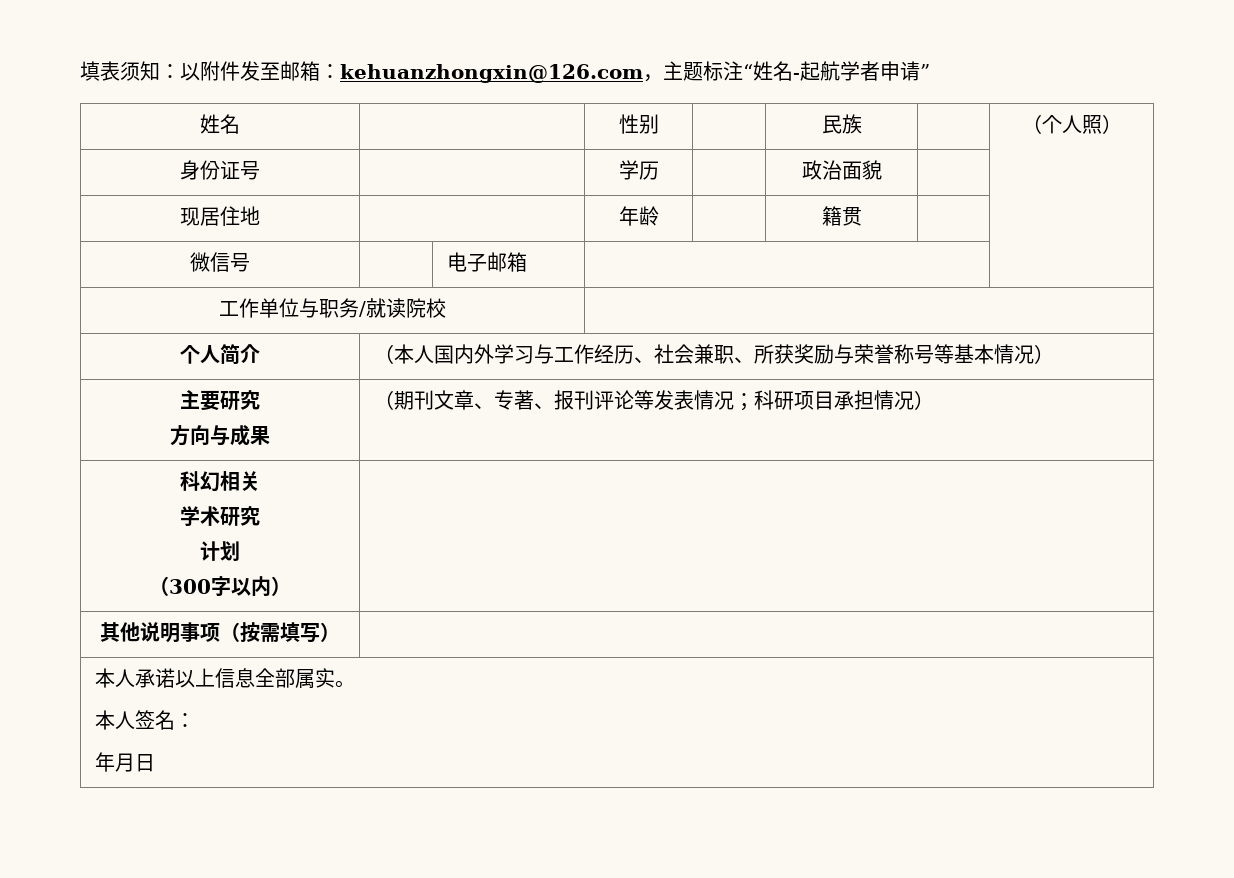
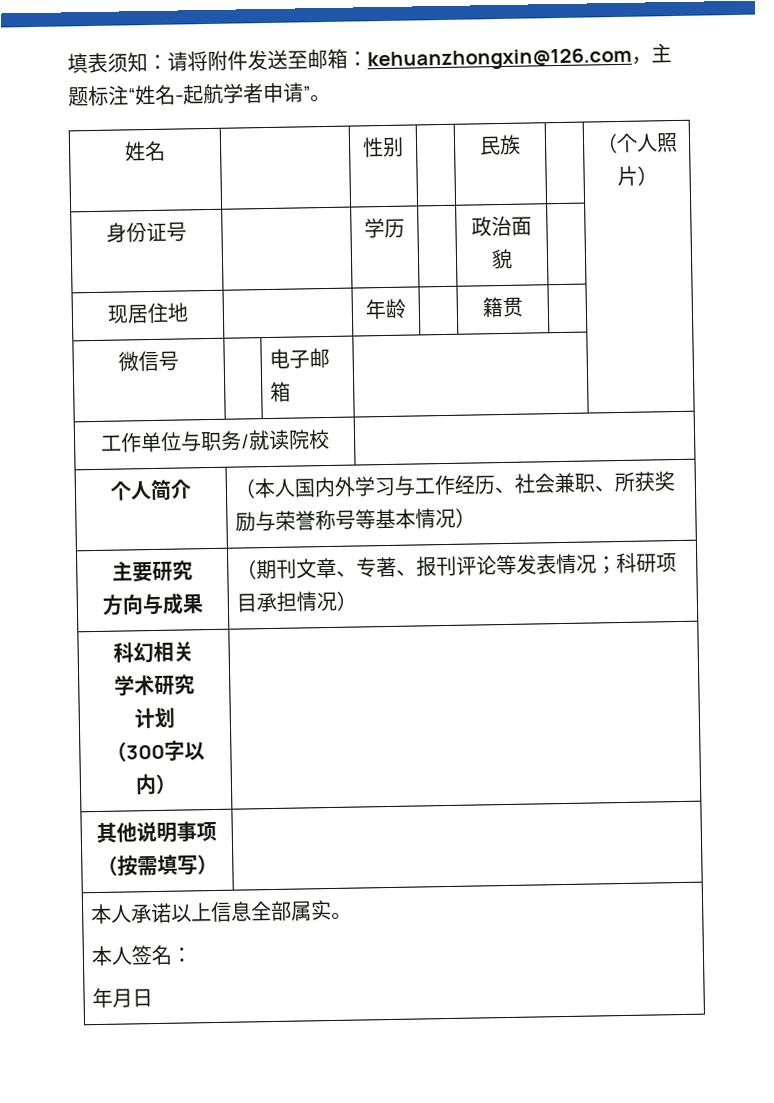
- 填表须知：以附件发至邮箱：kehuanzhongxin@126.com，主题标注“姓名-起航学者申请”
+ 填表须知：请将附件发送至邮箱：kehuanzhongxin@126.com，主题标注“姓名-起航学者申请”。
- 姓名 | | 性别 | | 民族 | | （个人照）
+ 姓名 | | 性别 | | 民族 | | （个人照片）

